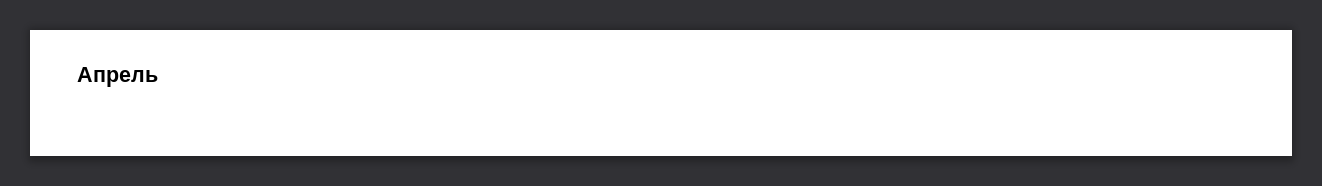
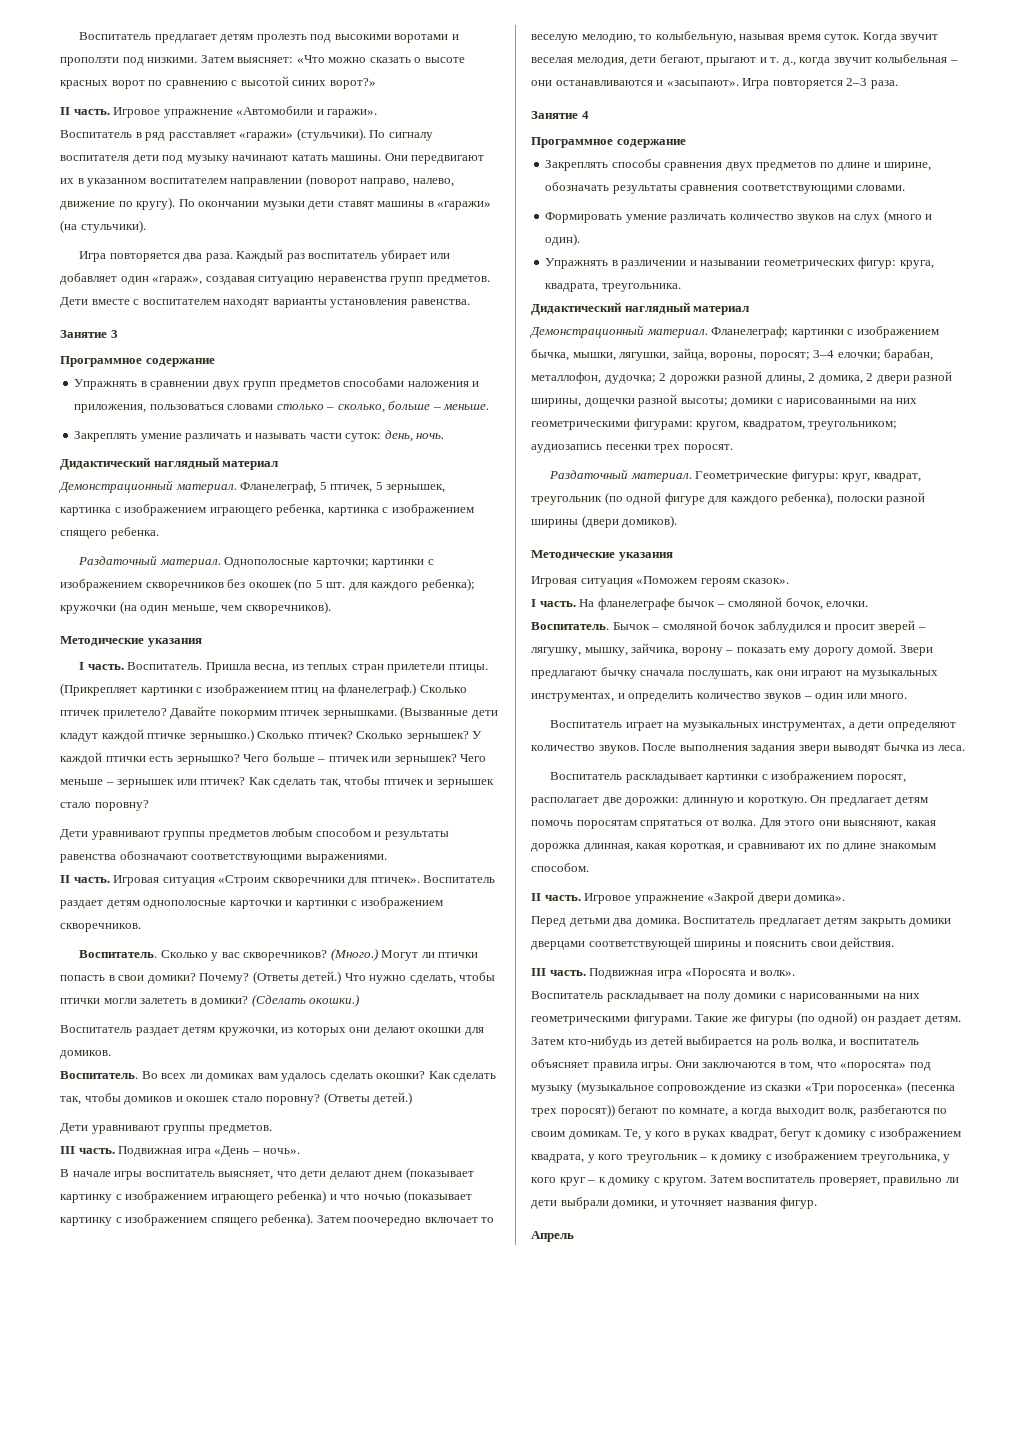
+ Воспитатель предлагает детям пролезть под высокими воротами и проползти под низкими. Затем выясняет: «Что можно сказать о высоте красных ворот по сравнению с высотой синих ворот?»
+ II часть. Игровое упражнение «Автомобили и гаражи».
+ Воспитатель в ряд расставляет «гаражи» (стульчики). По сигналу воспитателя дети под музыку начинают катать машины. Они передвигают их в указанном воспитателем направлении (поворот направо, налево, движение по кругу). По окончании музыки дети ставят машины в «гаражи» (на стульчики).
+ Игра повторяется два раза. Каждый раз воспитатель убирает или добавляет один «гараж», создавая ситуацию неравенства групп предметов. Дети вместе с воспитателем находят варианты установления равенства.
+ Занятие 3
+ Программное содержание
+ Упражнять в сравнении двух групп предметов способами наложения и приложения, пользоваться словами столько – сколько, больше – меньше.
+ Закреплять умение различать и называть части суток: день, ночь.
+ Дидактический наглядный материал
+ Демонстрационный материал. Фланелеграф, 5 птичек, 5 зернышек, картинка с изображением играющего ребенка, картинка с изображением спящего ребенка.
+ Раздаточный материал. Однополосные карточки; картинки с изображением скворечников без окошек (по 5 шт. для каждого ребенка); кружочки (на один меньше, чем скворечников).
+ Методические указания
+ I часть. Воспитатель. Пришла весна, из теплых стран прилетели птицы. (Прикрепляет картинки с изображением птиц на фланелеграф.) Сколько птичек прилетело? Давайте покормим птичек зернышками. (Вызванные дети кладут каждой птичке зернышко.) Сколько птичек? Сколько зернышек? У каждой птички есть зернышко? Чего больше – птичек или зернышек? Чего меньше – зернышек или птичек? Как сделать так, чтобы птичек и зернышек стало поровну?
+ Дети уравнивают группы предметов любым способом и результаты равенства обозначают соответствующими выражениями.
+ II часть. Игровая ситуация «Строим скворечники для птичек». Воспитатель раздает детям однополосные карточки и картинки с изображением скворечников.
+ Воспитатель. Сколько у вас скворечников? (Много.) Могут ли птички попасть в свои домики? Почему? (Ответы детей.) Что нужно сделать, чтобы птички могли залететь в домики? (Сделать окошки.)
+ Воспитатель раздает детям кружочки, из которых они делают окошки для домиков.
+ Воспитатель. Во всех ли домиках вам удалось сделать окошки? Как сделать так, чтобы домиков и окошек стало поровну? (Ответы детей.)
+ Дети уравнивают группы предметов.
+ III часть. Подвижная игра «День – ночь».
+ В начале игры воспитатель выясняет, что дети делают днем (показывает картинку с изображением играющего ребенка) и что ночью (показывает картинку с изображением спящего ребенка). Затем поочередно включает то веселую мелодию, то колыбельную, называя время суток. Когда звучит веселая мелодия, дети бегают, прыгают и т. д., когда звучит колыбельная – они останавливаются и «засыпают». Игра повторяется 2–3 раза.
+ Занятие 4
+ Программное содержание
+ Закреплять способы сравнения двух предметов по длине и ширине, обозначать результаты сравнения соответствующими словами.
+ Формировать умение различать количество звуков на слух (много и один).
+ Упражнять в различении и назывании геометрических фигур: круга, квадрата, треугольника.
+ Дидактический наглядный материал
+ Демонстрационный материал. Фланелеграф; картинки с изображением бычка, мышки, лягушки, зайца, вороны, поросят; 3–4 елочки; барабан, металлофон, дудочка; 2 дорожки разной длины, 2 домика, 2 двери разной ширины, дощечки разной высоты; домики с нарисованными на них геометрическими фигурами: кругом, квадратом, треугольником; аудиозапись песенки трех поросят.
+ Раздаточный материал. Геометрические фигуры: круг, квадрат, треугольник (по одной фигуре для каждого ребенка), полоски разной ширины (двери домиков).
+ Методические указания
+ Игровая ситуация «Поможем героям сказок».
+ I часть. На фланелеграфе бычок – смоляной бочок, елочки.
+ Воспитатель. Бычок – смоляной бочок заблудился и просит зверей – лягушку, мышку, зайчика, ворону – показать ему дорогу домой. Звери предлагают бычку сначала послушать, как они играют на музыкальных инструментах, и определить количество звуков – один или много.
+ Воспитатель играет на музыкальных инструментах, а дети определяют количество звуков. После выполнения задания звери выводят бычка из леса.
+ Воспитатель раскладывает картинки с изображением поросят, располагает две дорожки: длинную и короткую. Он предлагает детям помочь поросятам спрятаться от волка. Для этого они выясняют, какая дорожка длинная, какая короткая, и сравнивают их по длине знакомым способом.
+ II часть. Игровое упражнение «Закрой двери домика».
+ Перед детьми два домика. Воспитатель предлагает детям закрыть домики дверцами соответствующей ширины и пояснить свои действия.
+ III часть. Подвижная игра «Поросята и волк».
+ Воспитатель раскладывает на полу домики с нарисованными на них геометрическими фигурами. Такие же фигуры (по одной) он раздает детям. Затем кто-нибудь из детей выбирается на роль волка, и воспитатель объясняет правила игры. Они заключаются в том, что «поросята» под музыку (музыкальное сопровождение из сказки «Три поросенка» (песенка трех поросят)) бегают по комнате, а когда выходит волк, разбегаются по своим домикам. Те, у кого в руках квадрат, бегут к домику с изображением квадрата, у кого треугольник – к домику с изображением треугольника, у кого круг – к домику с кругом. Затем воспитатель проверяет, правильно ли дети выбрали домики, и уточняет названия фигур.

